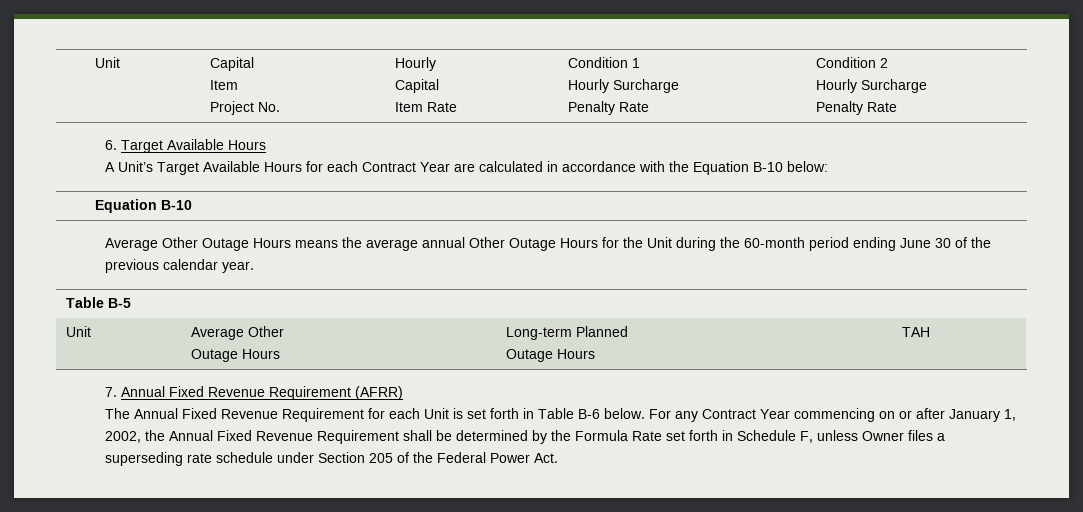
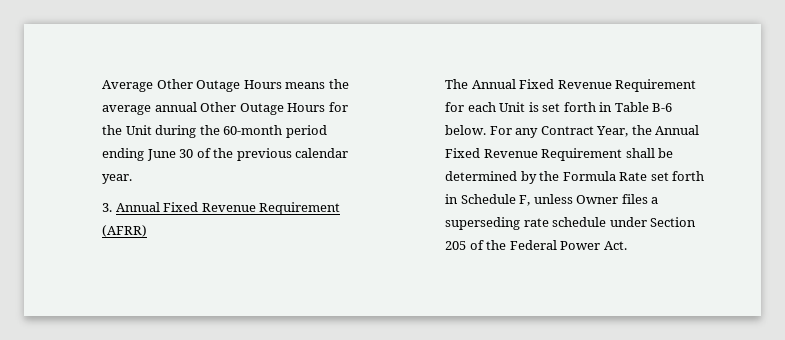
- Unit | Capital
- Item
- Project No. | Hourly
- Capital
- Item Rate | Condition 1
- Hourly Surcharge
- Penalty Rate | Condition 2
- Hourly Surcharge
- Penalty Rate
- 6. Target Available Hours
- A Unit’s Target Available Hours for each Contract Year are calculated in accordance with the Equation B-10 below:
- Equation B-10
- Table B-5
- Unit | Average Other
- Outage Hours | Long-term Planned
- Outage Hours | TAH
- 7. Annual Fixed Revenue Requirement (AFRR)
+ 3. Annual Fixed Revenue Requirement (AFRR)
- For any Contract Year commencing on or after January 1, 2002, the Annual Fixed Revenue Requirement shall be determined by the Formula Rate set forth in Schedule F, unless Owner files a superseding rate schedule under Section 205 of the Federal Power Act.
+ For any Contract Year, the Annual Fixed Revenue Requirement shall be determined by the Formula Rate set forth in Schedule F, unless Owner files a superseding rate schedule under Section 205 of the Federal Power Act.

